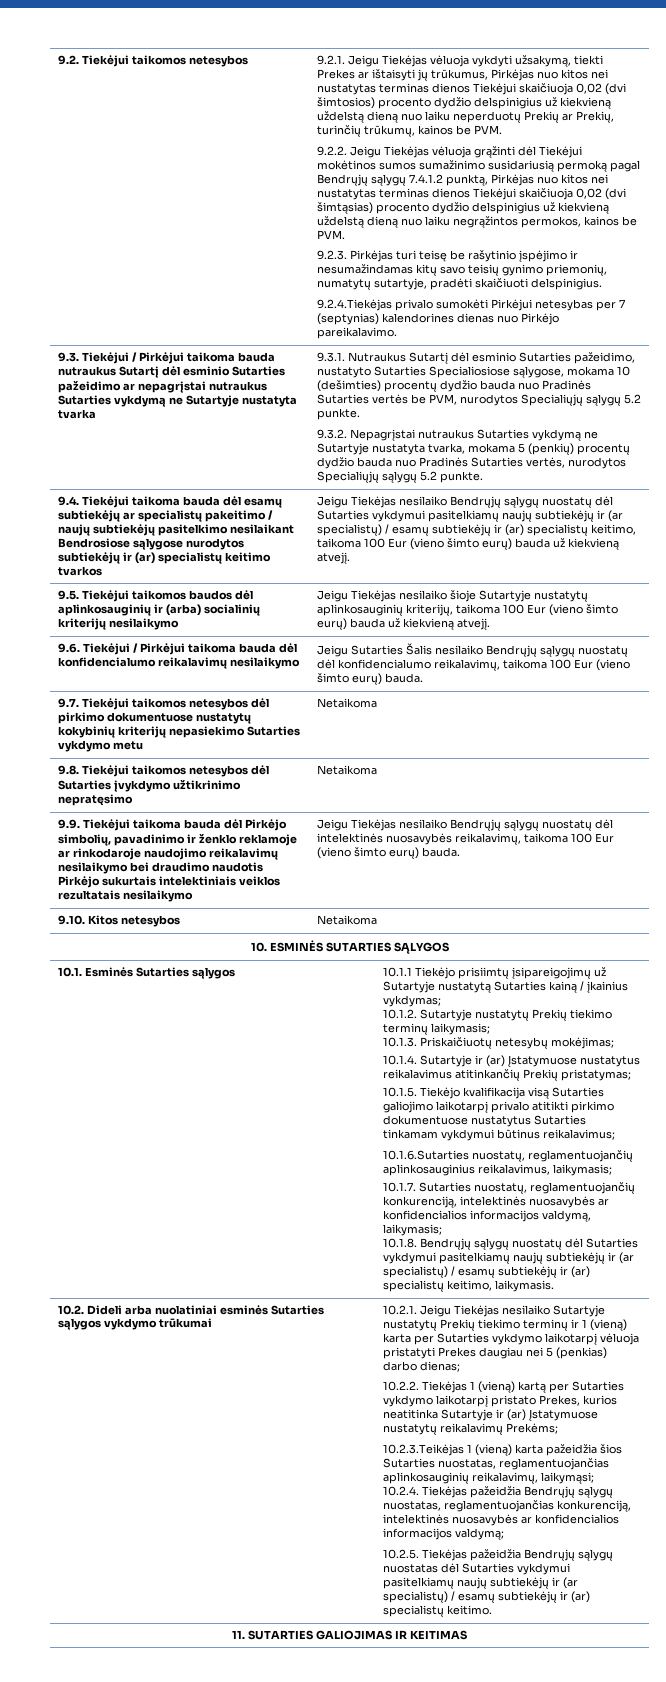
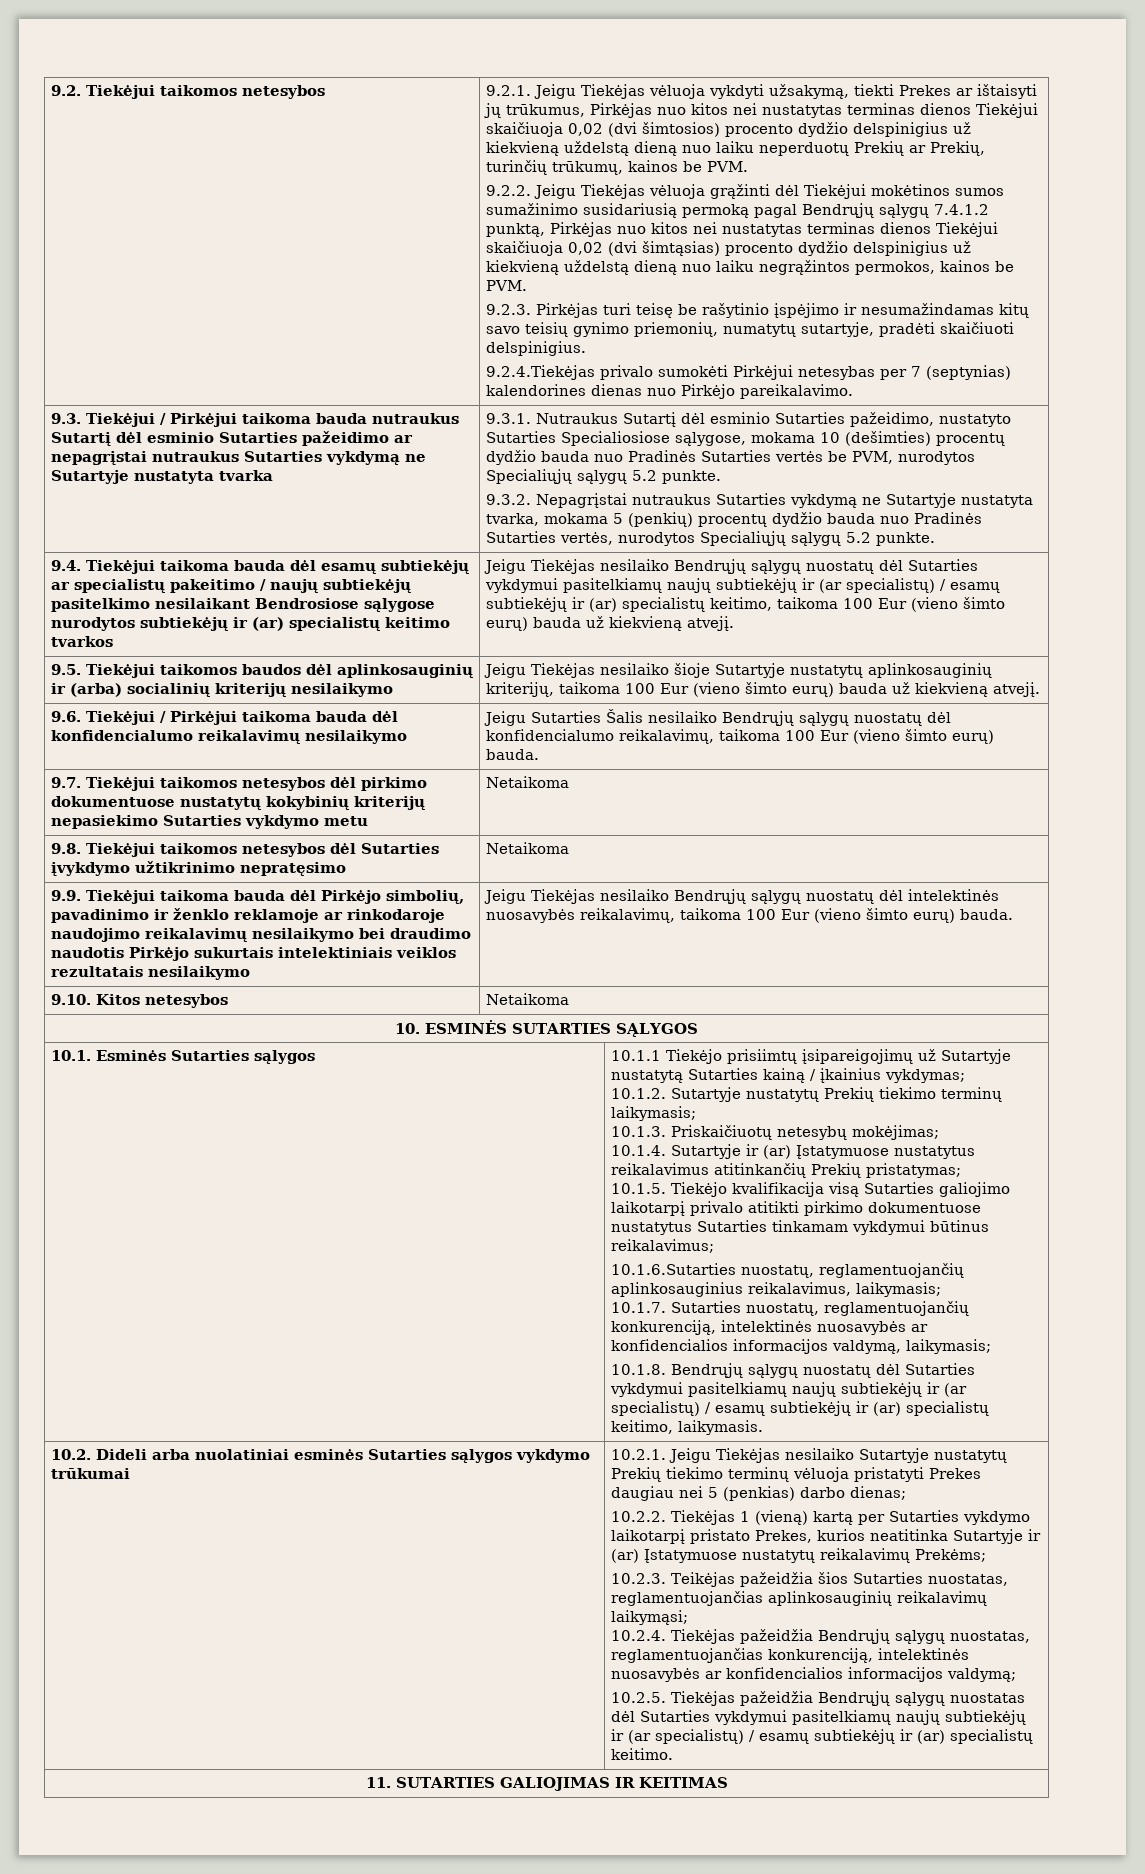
- 10.2.1. Jeigu Tiekėjas nesilaiko Sutartyje nustatytų Prekių tiekimo terminų ir 1 (vieną) karta per Sutarties vykdymo laikotarpį vėluoja pristatyti Prekes daugiau nei 5 (penkias) darbo dienas;
+ 10.2.1. Jeigu Tiekėjas nesilaiko Sutartyje nustatytų Prekių tiekimo terminų vėluoja pristatyti Prekes daugiau nei 5 (penkias) darbo dienas;
- 10.2.3.Teikėjas 1 (vieną) karta pažeidžia šios Sutarties nuostatas, reglamentuojančias aplinkosauginių reikalavimų, laikymąsi;
+ 10.2.3. Teikėjas pažeidžia šios Sutarties nuostatas, reglamentuojančias aplinkosauginių reikalavimų laikymąsi;

